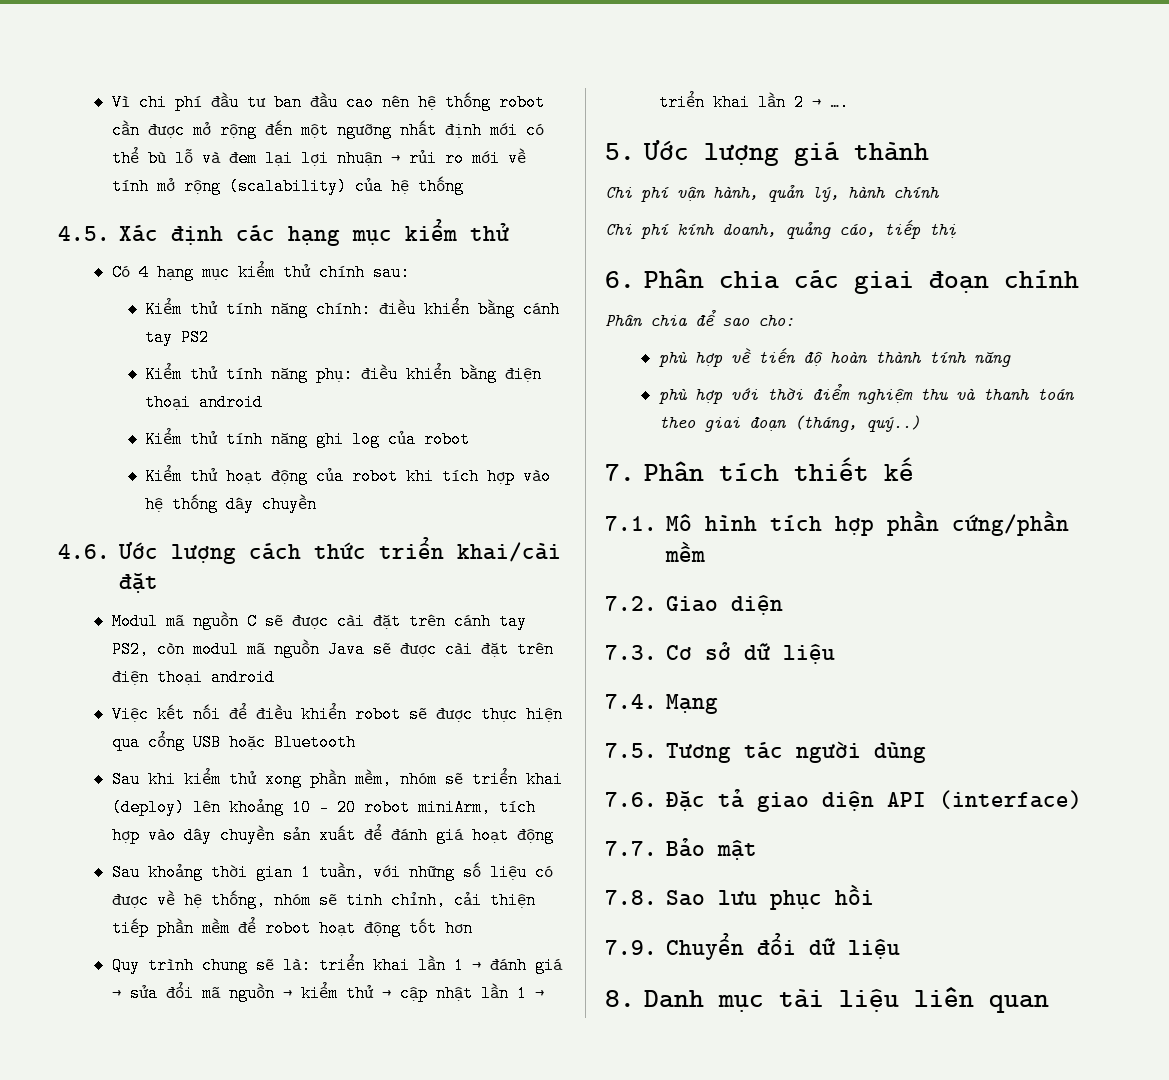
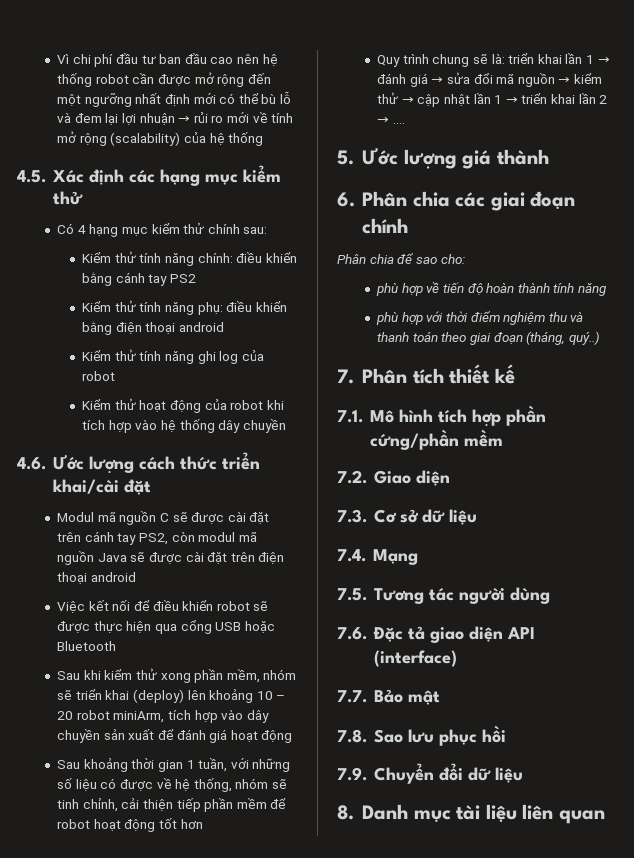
- Chi phí vận hành, quản lý, hành chính
- Chi phí kính doanh, quảng cáo, tiếp thị

